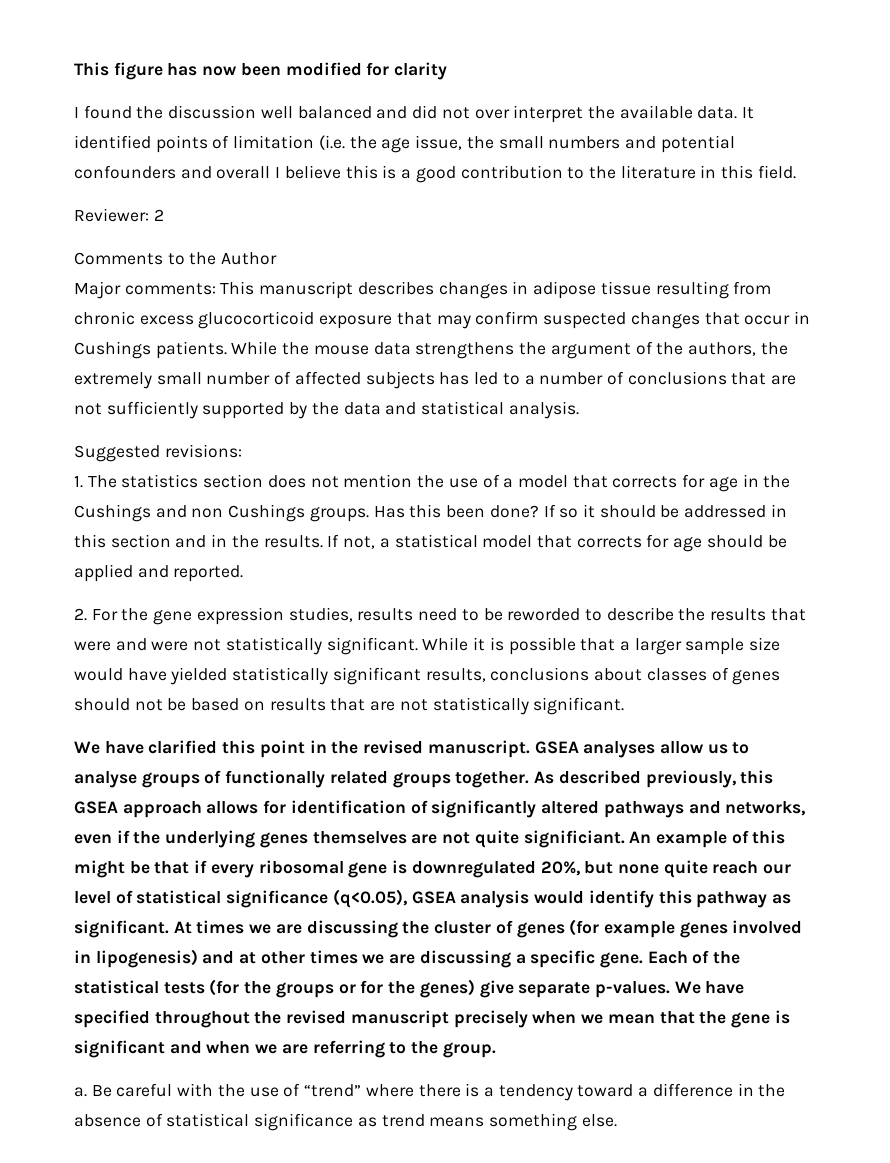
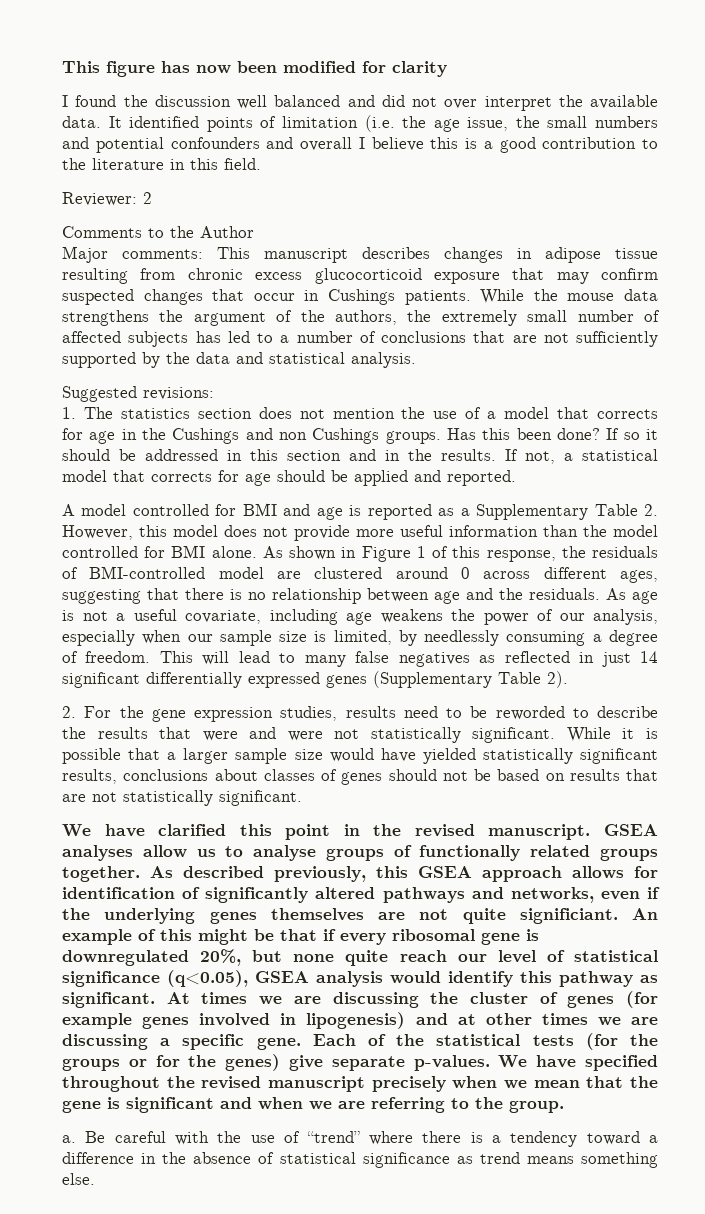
+ A model controlled for BMI and age is reported as a Supplementary Table 2. However, this model does not provide more useful information than the model controlled for BMI alone. As shown in Figure 1 of this response, the residuals of BMI-controlled model are clustered around 0 across different ages, suggesting that there is no relationship between age and the residuals. As age is not a useful covariate, including age weakens the power of our analysis, especially when our sample size is limited, by needlessly consuming a degree of freedom. This will lead to many false negatives as reflected in just 14 significant differentially expressed genes (Supplementary Table 2).

